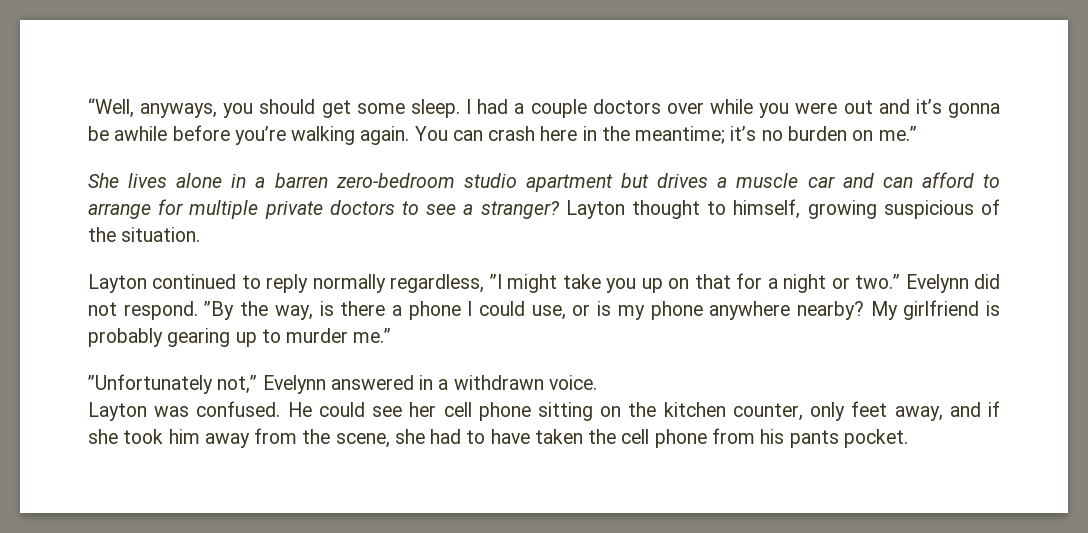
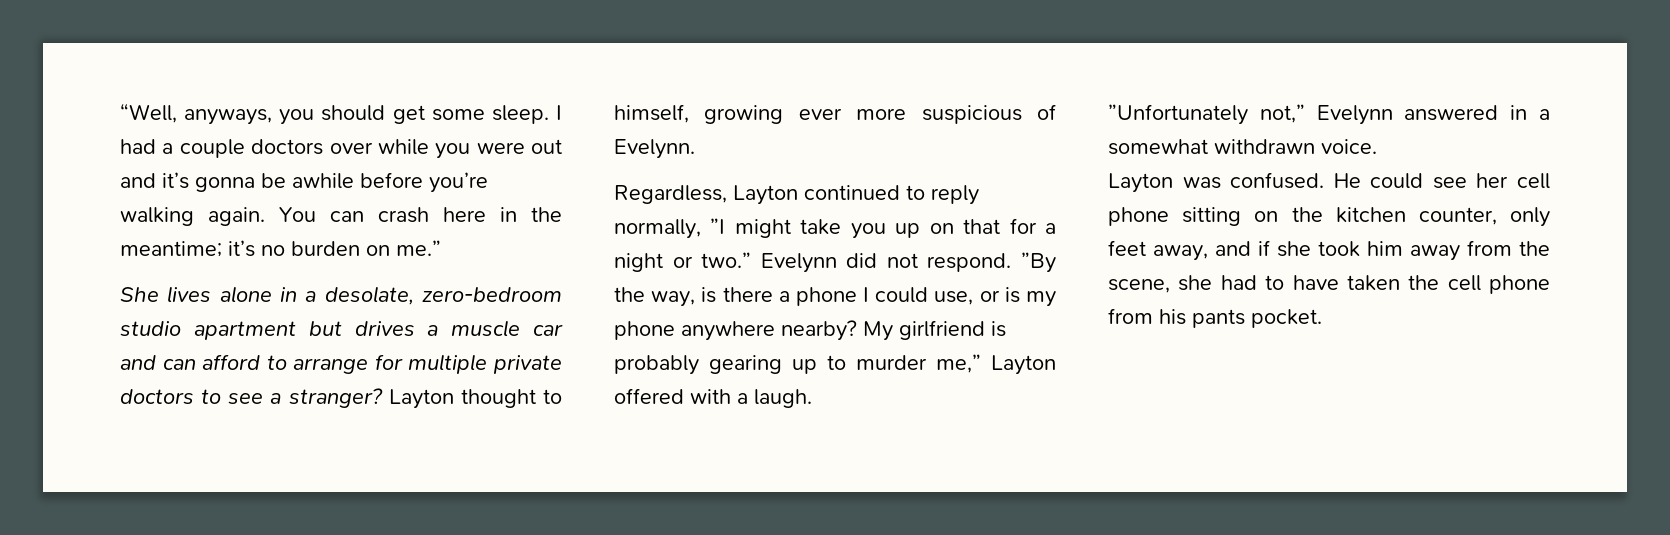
- She lives alone in a barren zero-bedroom studio apartment but drives a muscle car and can afford to arrange for multiple private doctors to see a stranger?
+ She lives alone in a desolate, zero-bedroom studio apartment but drives a muscle car and can afford to arrange for multiple private doctors to see a stranger?
- Layton thought to himself, growing suspicious of the situation.
- Layton continued to reply normally regardless, ”I might take you up on that for a night or two.”
+ Layton thought to himself, growing ever more suspicious of Evelynn.
+ Regardless, Layton continued to reply normally, ”I might take you up on that for a night or two.”
- My girlfriend is probably gearing up to murder me.”
+ My girlfriend is probably gearing up to murder me,” Layton offered with a laugh.
- ”Unfortunately not,” Evelynn answered in a withdrawn voice.
+ ”Unfortunately not,” Evelynn answered in a somewhat withdrawn voice.

